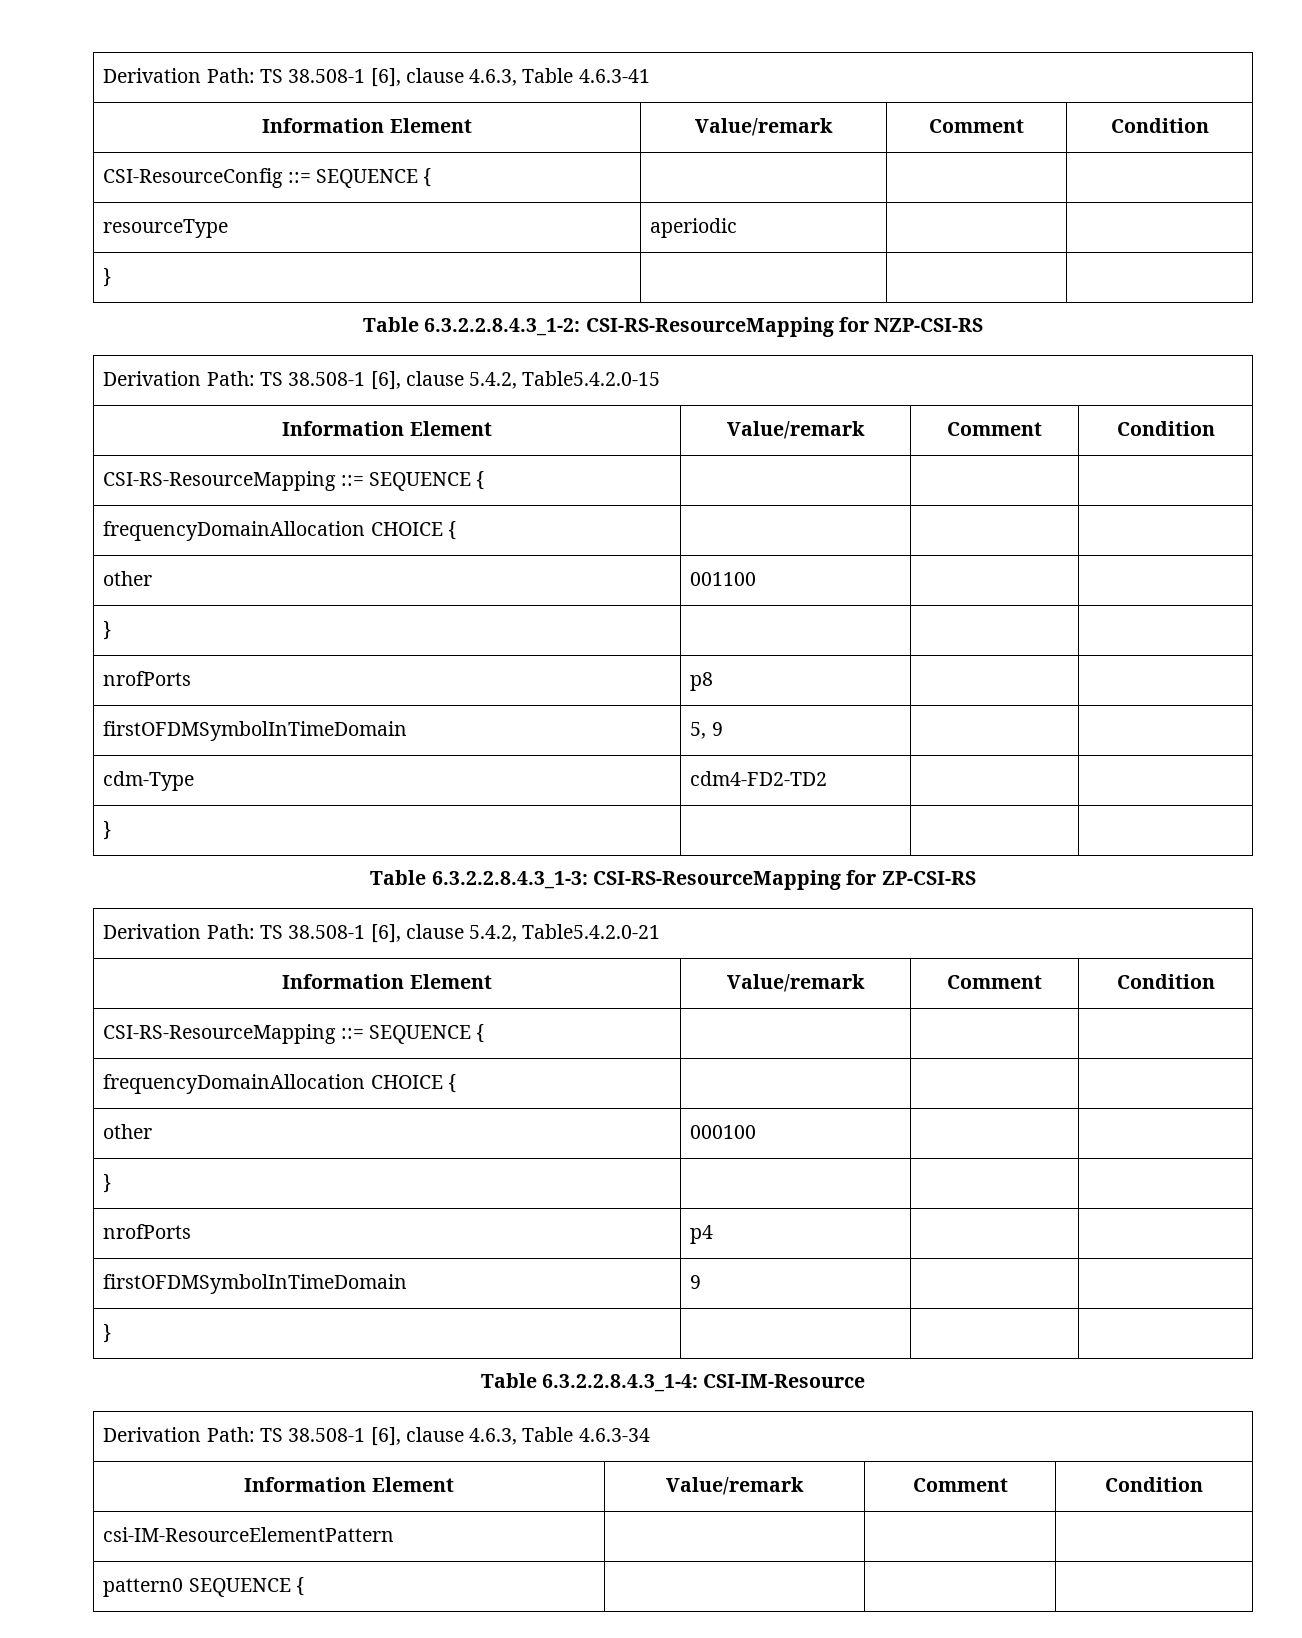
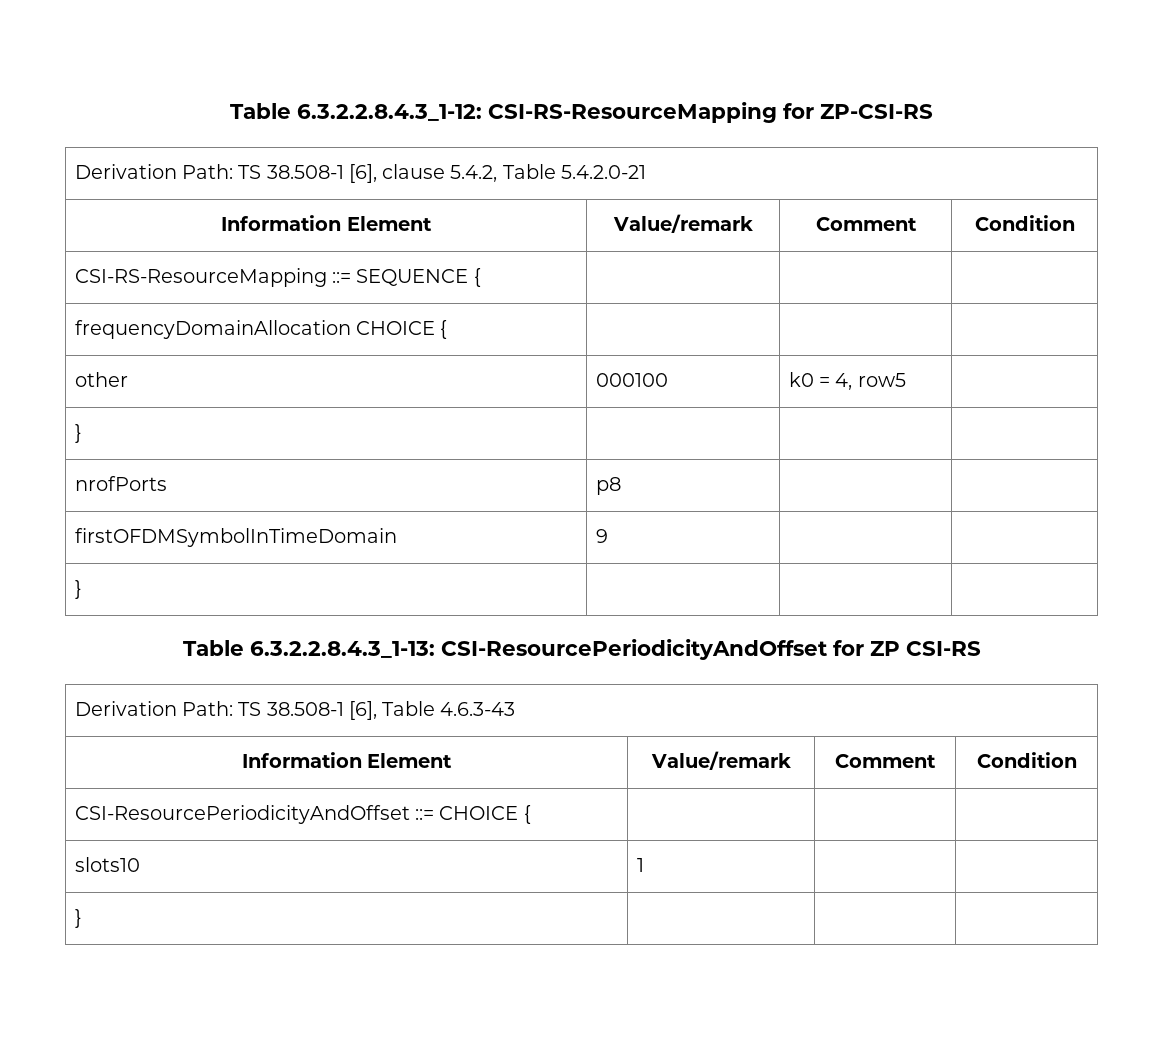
- Derivation Path: TS 38.508-1 [6], clause 4.6.3, Table 4.6.3-41
- Information Element | Value/remark | Comment | Condition
- CSI-ResourceConfig ::= SEQUENCE { | | |
- resourceType | aperiodic | |
- } | | |
- Table 6.3.2.2.8.4.3_1-2: CSI-RS-ResourceMapping for NZP-CSI-RS
- Derivation Path: TS 38.508-1 [6], clause 5.4.2, Table5.4.2.0-15
- Information Element | Value/remark | Comment | Condition
- CSI-RS-ResourceMapping ::= SEQUENCE { | | |
- frequencyDomainAllocation CHOICE { | | |
- other | 001100 | |
- } | | |
- nrofPorts | p8 | |
- firstOFDMSymbolInTimeDomain | 5, 9 | |
- cdm-Type | cdm4-FD2-TD2 | |
- } | | |
- Table 6.3.2.2.8.4.3_1-3: CSI-RS-ResourceMapping for ZP-CSI-RS
+ Table 6.3.2.2.8.4.3_1-12: CSI-RS-ResourceMapping for ZP-CSI-RS
- Derivation Path: TS 38.508-1 [6], clause 5.4.2, Table5.4.2.0-21
+ Derivation Path: TS 38.508-1 [6], clause 5.4.2, Table 5.4.2.0-21
- other | 000100 | |
+ other | 000100 | k0 = 4, row5 |
  } | | |
- nrofPorts | p4 | |
+ nrofPorts | p8 | |
- Table 6.3.2.2.8.4.3_1-4: CSI-IM-Resource
- Derivation Path: TS 38.508-1 [6], clause 4.6.3, Table 4.6.3-34
+ Table 6.3.2.2.8.4.3_1-13: CSI-ResourcePeriodicityAndOffset for ZP CSI-RS
+ Derivation Path: TS 38.508-1 [6], Table 4.6.3-43
  Information Element | Value/remark | Comment | Condition
- csi-IM-ResourceElementPattern | | |
- pattern0 SEQUENCE { | | |
+ CSI-ResourcePeriodicityAndOffset ::= CHOICE { | | |
+ slots10 | 1 | |
+ } | | |

